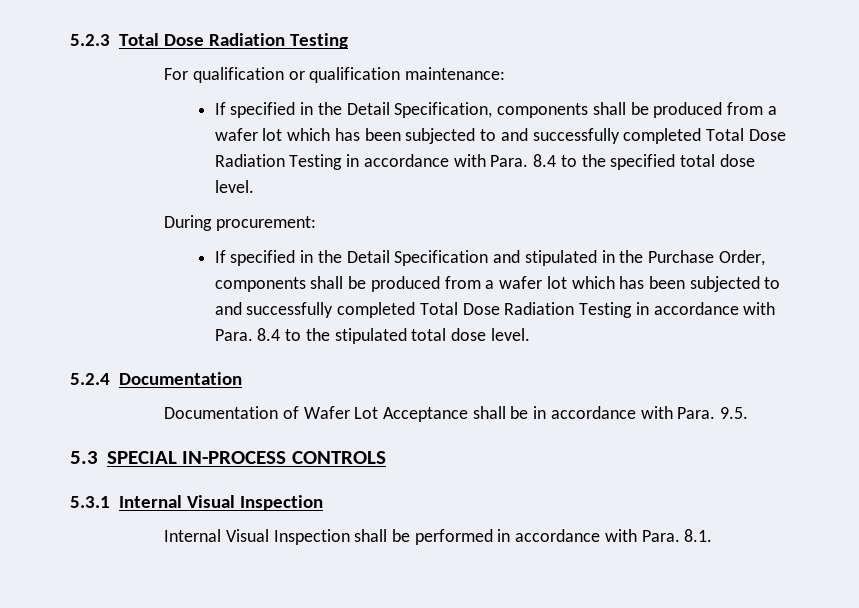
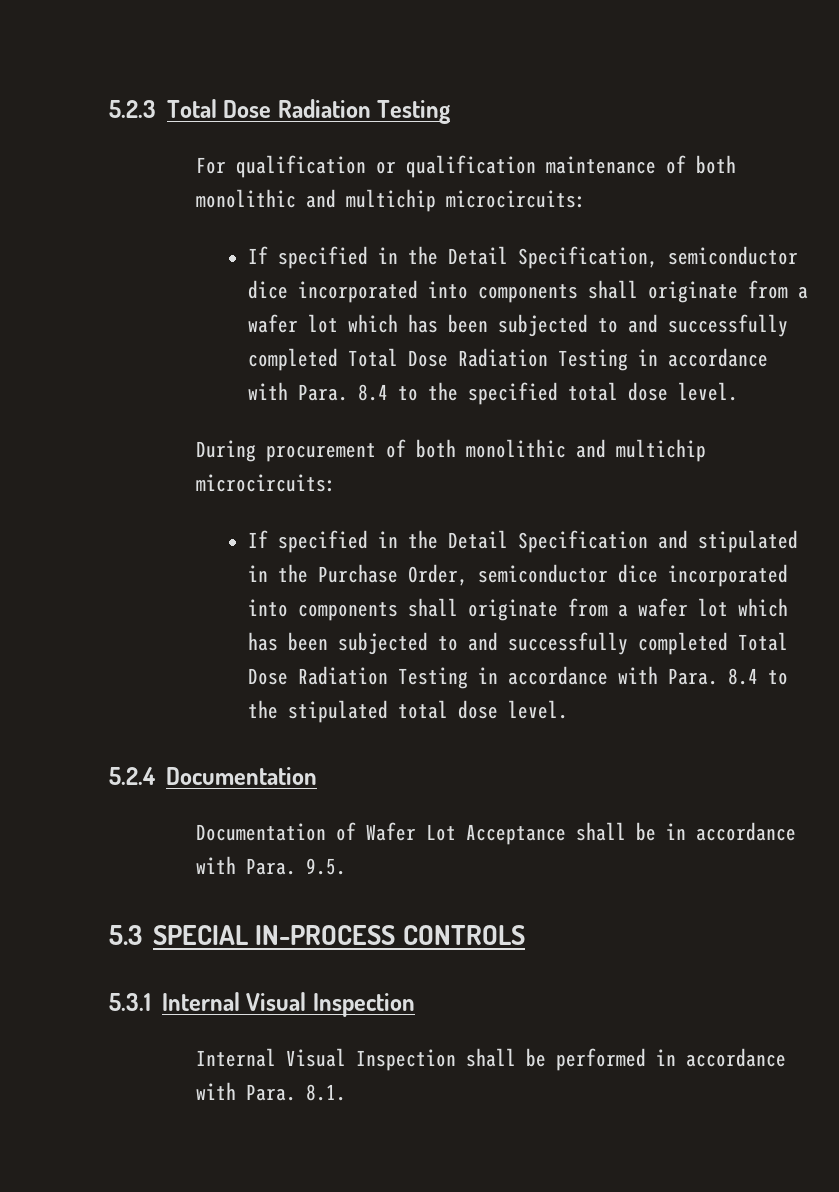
- For qualification or qualification maintenance:
+ For qualification or qualification maintenance of both monolithic and multichip microcircuits:
- If specified in the Detail Specification, components shall be produced from a wafer lot which has been subjected to and successfully completed Total Dose Radiation Testing in accordance with Para. 8.4 to the specified total dose level.
+ If specified in the Detail Specification, semiconductor dice incorporated into components shall originate from a wafer lot which has been subjected to and successfully completed Total Dose Radiation Testing in accordance with Para. 8.4 to the specified total dose level.
- During procurement:
+ During procurement of both monolithic and multichip microcircuits:
- If specified in the Detail Specification and stipulated in the Purchase Order, components shall be produced from a wafer lot which has been subjected to and successfully completed Total Dose Radiation Testing in accordance with Para. 8.4 to the stipulated total dose level.
+ If specified in the Detail Specification and stipulated in the Purchase Order, semiconductor dice incorporated into components shall originate from a wafer lot which has been subjected to and successfully completed Total Dose Radiation Testing in accordance with Para. 8.4 to the stipulated total dose level.

